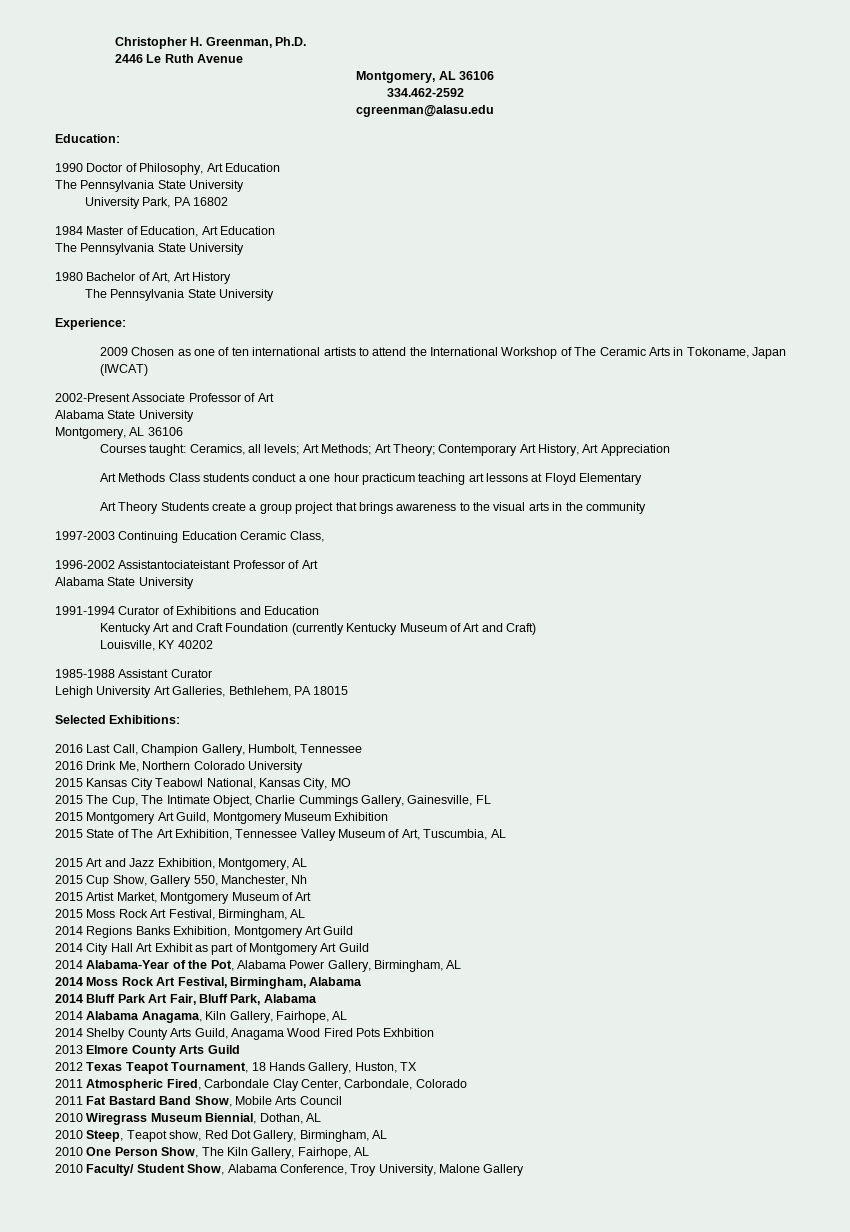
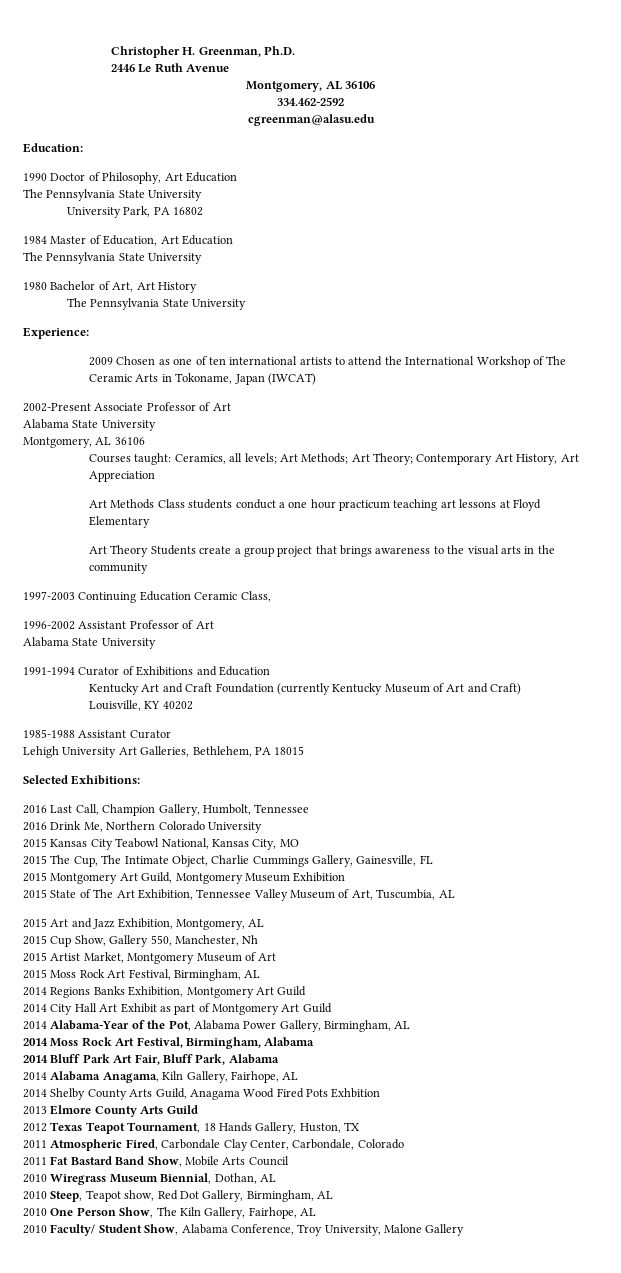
- 1996-2002 Assistantociateistant Professor of Art
+ 1996-2002 Assistant Professor of Art

